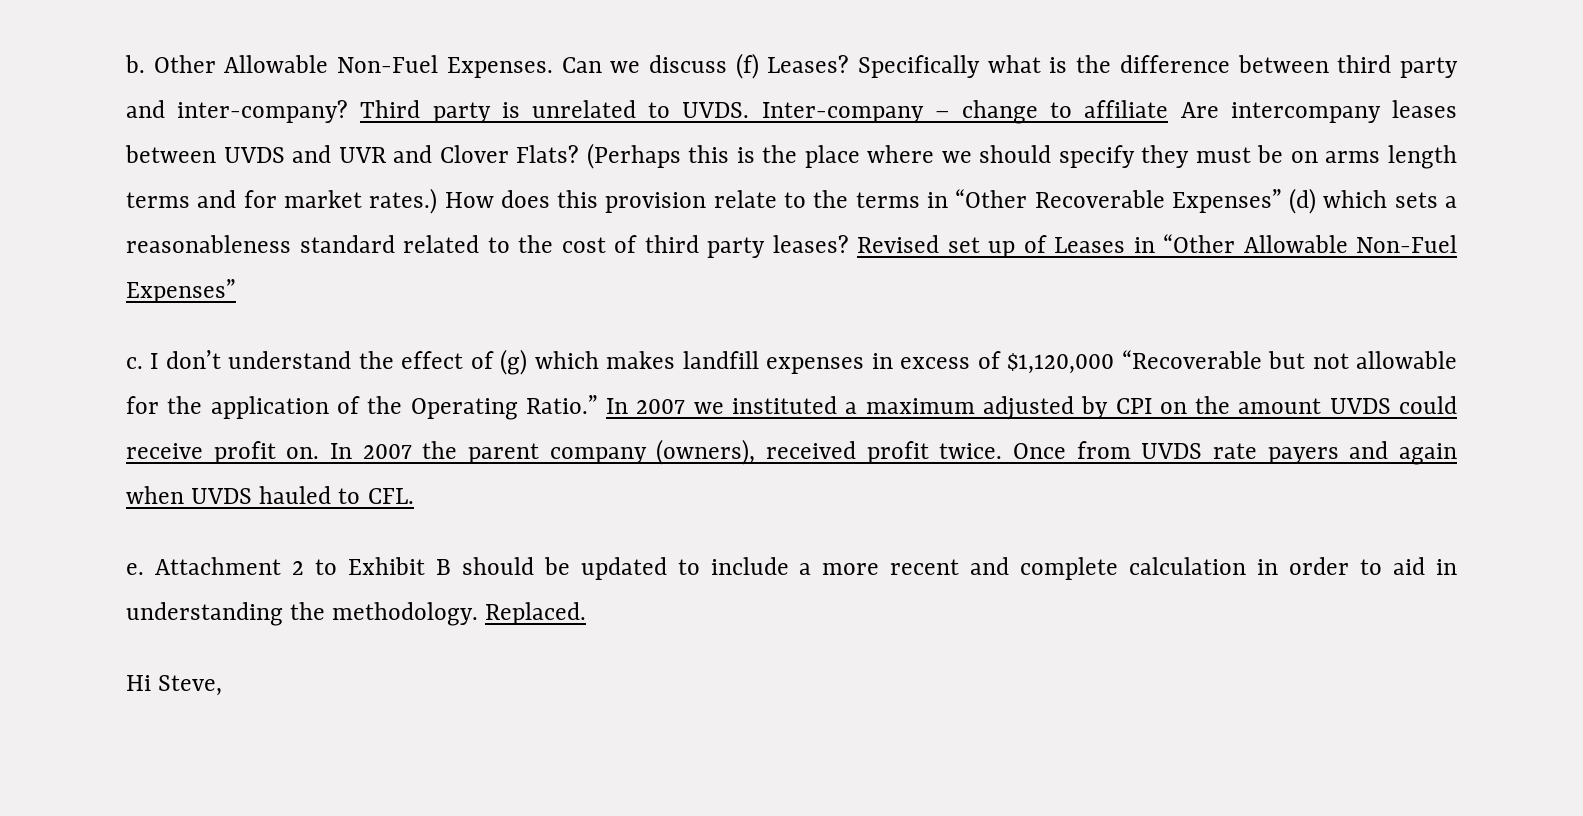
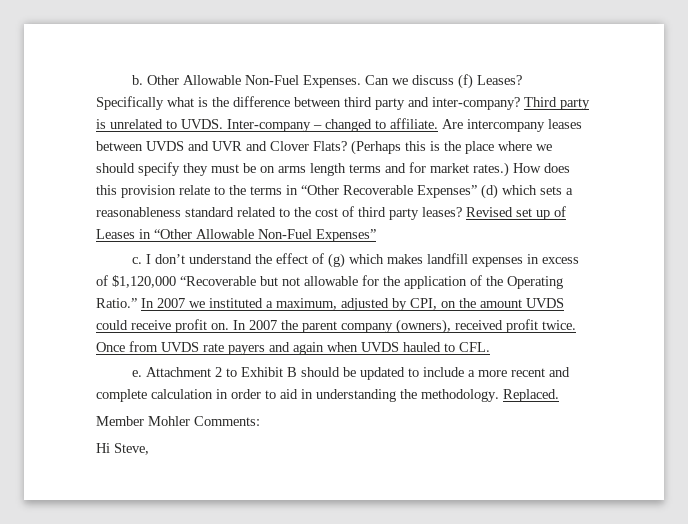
- Inter-company – change to affiliate Are intercompany leases between UVDS and UVR and Clover Flats?
+ Inter-company – changed to affiliate. Are intercompany leases between UVDS and UVR and Clover Flats?
- In 2007 we instituted a maximum adjusted by CPI on the amount UVDS could receive profit on.
+ In 2007 we instituted a maximum, adjusted by CPI, on the amount UVDS could receive profit on.
+ Member Mohler Comments:

